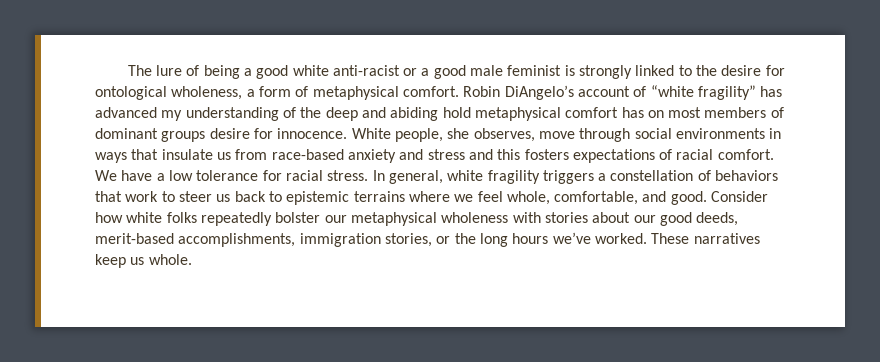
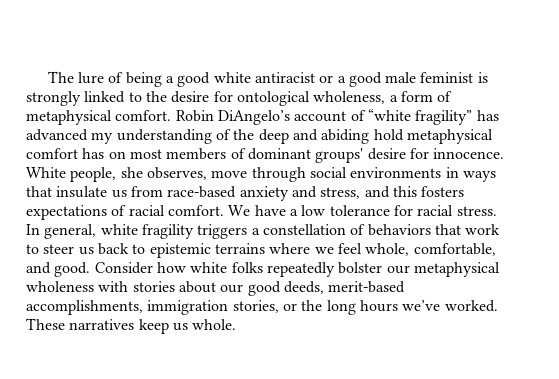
- The lure of being a good white anti-racist or a good male feminist is strongly linked to the desire for ontological wholeness, a form of metaphysical comfort.
+ The lure of being a good white antiracist or a good male feminist is strongly linked to the desire for ontological wholeness, a form of metaphysical comfort.
- Robin DiAngelo’s account of “white fragility” has advanced my understanding of the deep and abiding hold metaphysical comfort has on most members of dominant groups desire for innocence.
+ Robin DiAngelo’s account of “white fragility” has advanced my understanding of the deep and abiding hold metaphysical comfort has on most members of dominant groups' desire for innocence.
- White people, she observes, move through social environments in ways that insulate us from race-based anxiety and stress and this fosters expectations of racial comfort.
+ White people, she observes, move through social environments in ways that insulate us from race-based anxiety and stress, and this fosters expectations of racial comfort.

